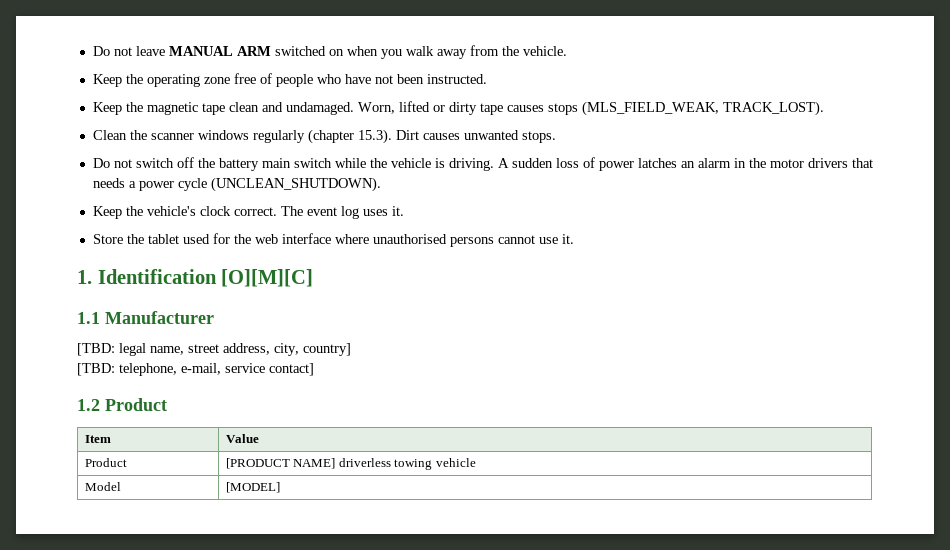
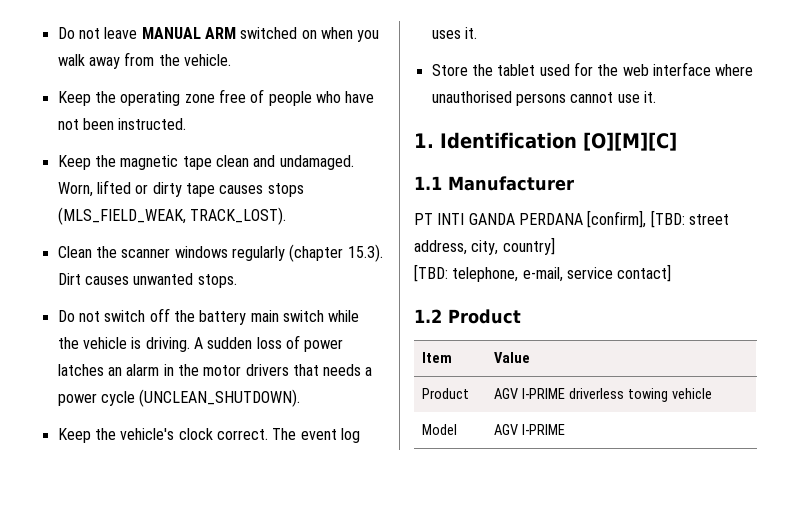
- [TBD: legal name, street address, city, country]
+ PT INTI GANDA PERDANA [confirm], [TBD: street address, city, country]
- Product | [PRODUCT NAME] driverless towing vehicle
+ Product | AGV I-PRIME driverless towing vehicle
- Model | [MODEL]
+ Model | AGV I-PRIME

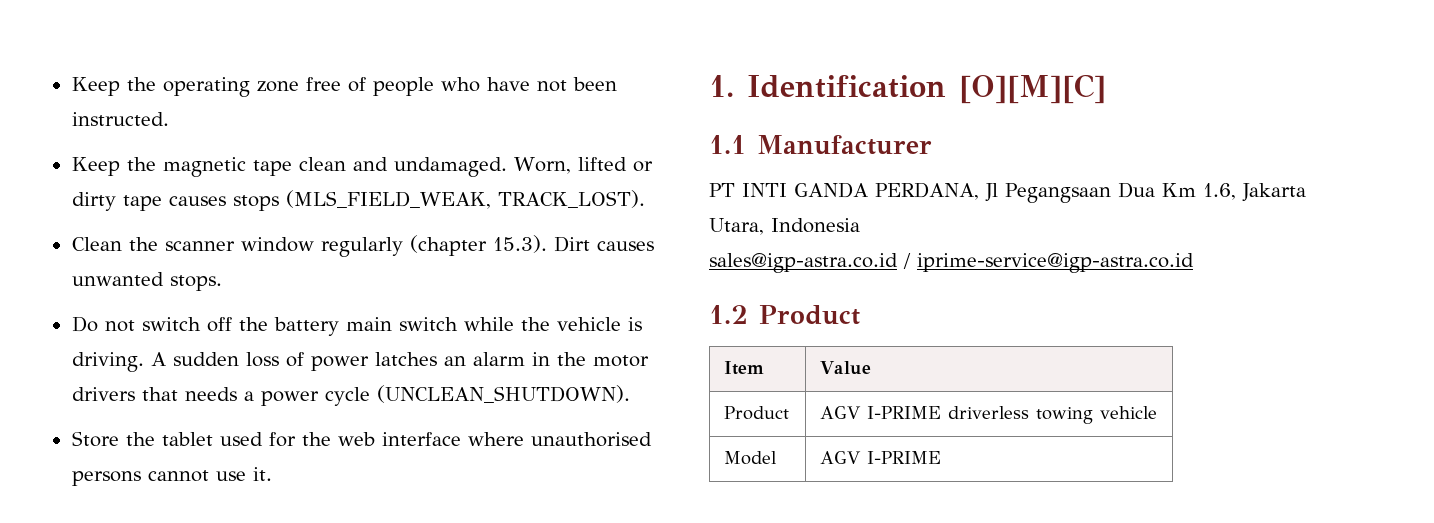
- Do not leave MANUAL ARM switched on when you walk away from the vehicle.
- Clean the scanner windows regularly (chapter 15.3). Dirt causes unwanted stops.
+ Clean the scanner window regularly (chapter 15.3). Dirt causes unwanted stops.
- Keep the vehicle's clock correct. The event log uses it.
- PT INTI GANDA PERDANA [confirm], [TBD: street address, city, country]
- [TBD: telephone, e-mail, service contact]
+ PT INTI GANDA PERDANA, Jl Pegangsaan Dua Km 1.6, Jakarta Utara, Indonesia
+ sales@igp-astra.co.id / iprime-service@igp-astra.co.id

